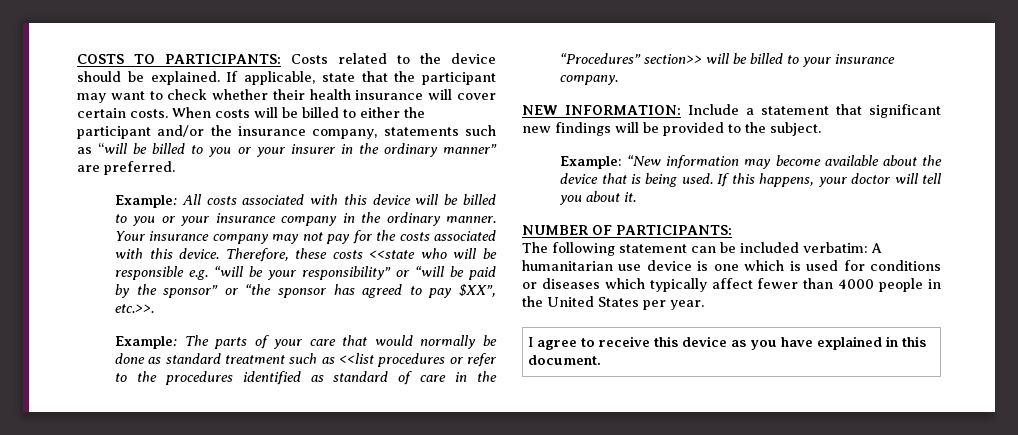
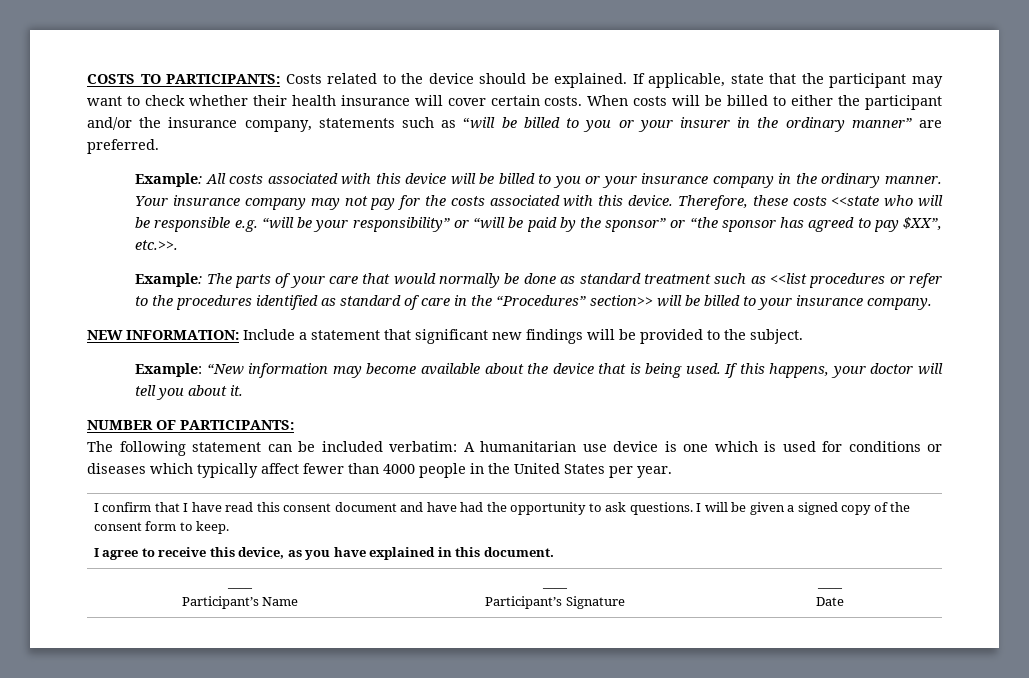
- I agree to receive this device as you have explained in this document.
+ I confirm that I have read this consent document and have had the opportunity to ask questions. I will be given a signed copy of the consent form to keep.
+ I agree to receive this device, as you have explained in this document.
+ ____
+ Participant’s Name | ____
+ Participant’s Signature | ____
+ Date

